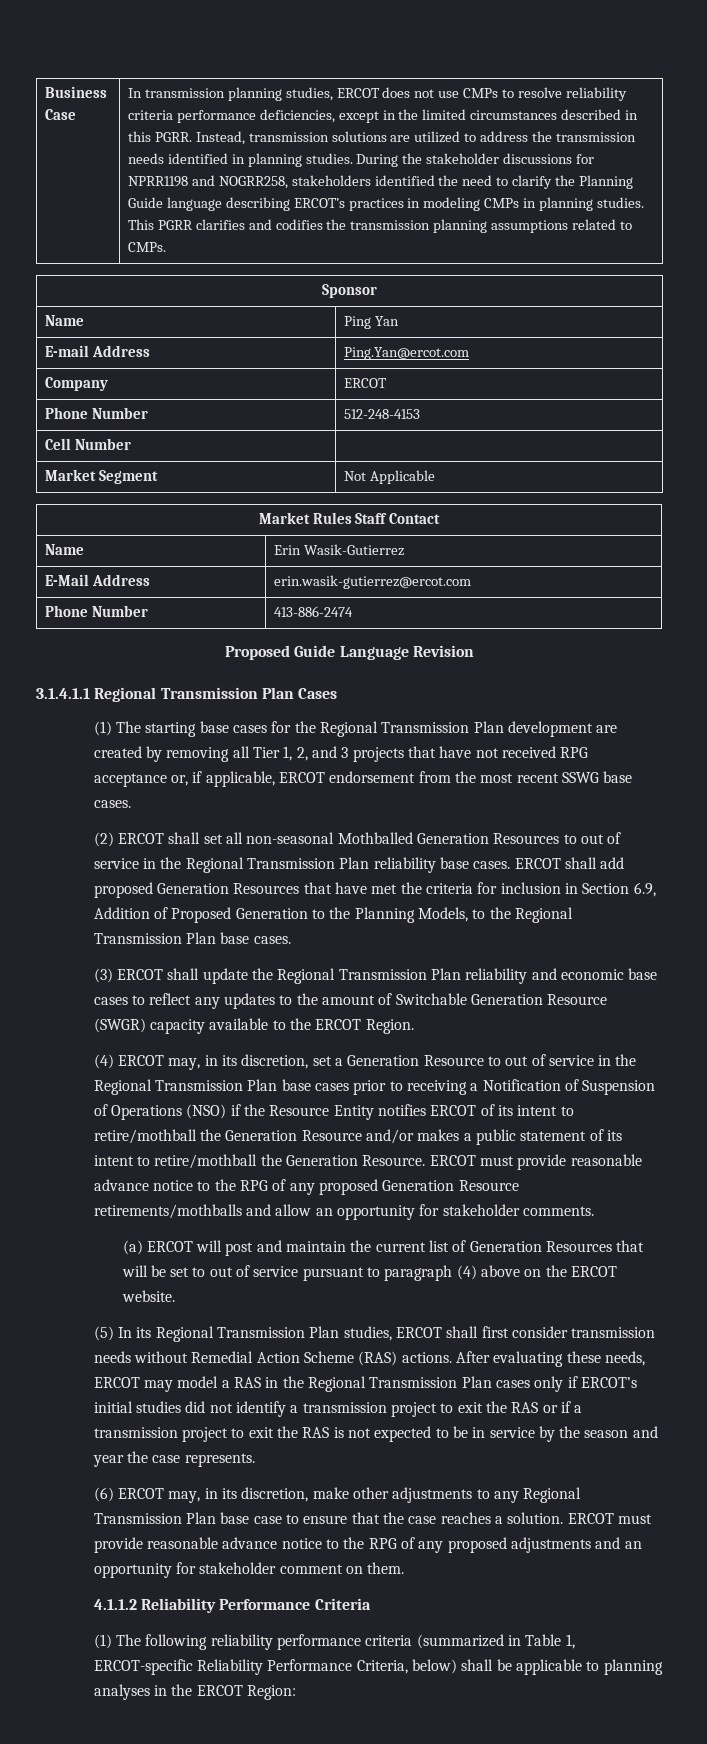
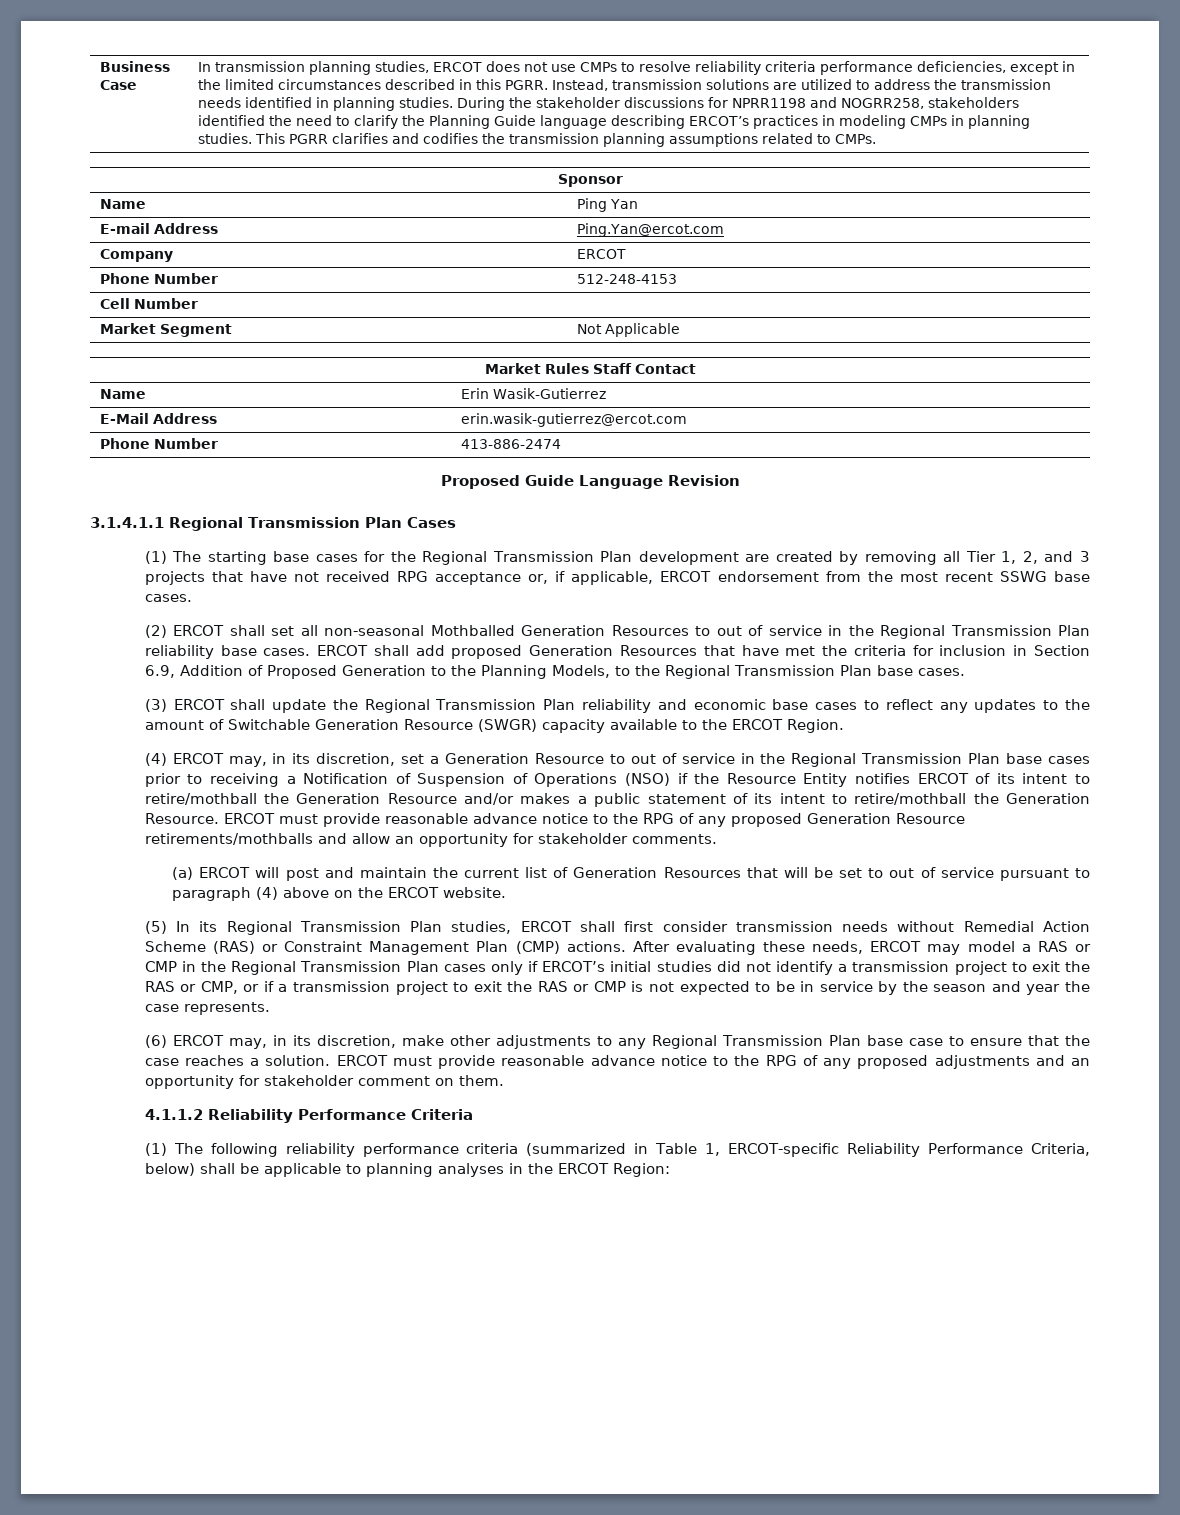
- (5) In its Regional Transmission Plan studies, ERCOT shall first consider transmission needs without Remedial Action Scheme (RAS) actions.
+ (5) In its Regional Transmission Plan studies, ERCOT shall first consider transmission needs without Remedial Action Scheme (RAS) or Constraint Management Plan (CMP) actions.
- After evaluating these needs, ERCOT may model a RAS in the Regional Transmission Plan cases only if ERCOT’s initial studies did not identify a transmission project to exit the RAS or if a transmission project to exit the RAS is not expected to be in service by the season and year the case represents.
+ After evaluating these needs, ERCOT may model a RAS or CMP in the Regional Transmission Plan cases only if ERCOT’s initial studies did not identify a transmission project to exit the RAS or CMP, or if a transmission project to exit the RAS or CMP is not expected to be in service by the season and year the case represents.

